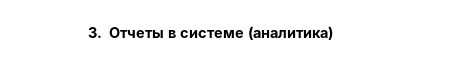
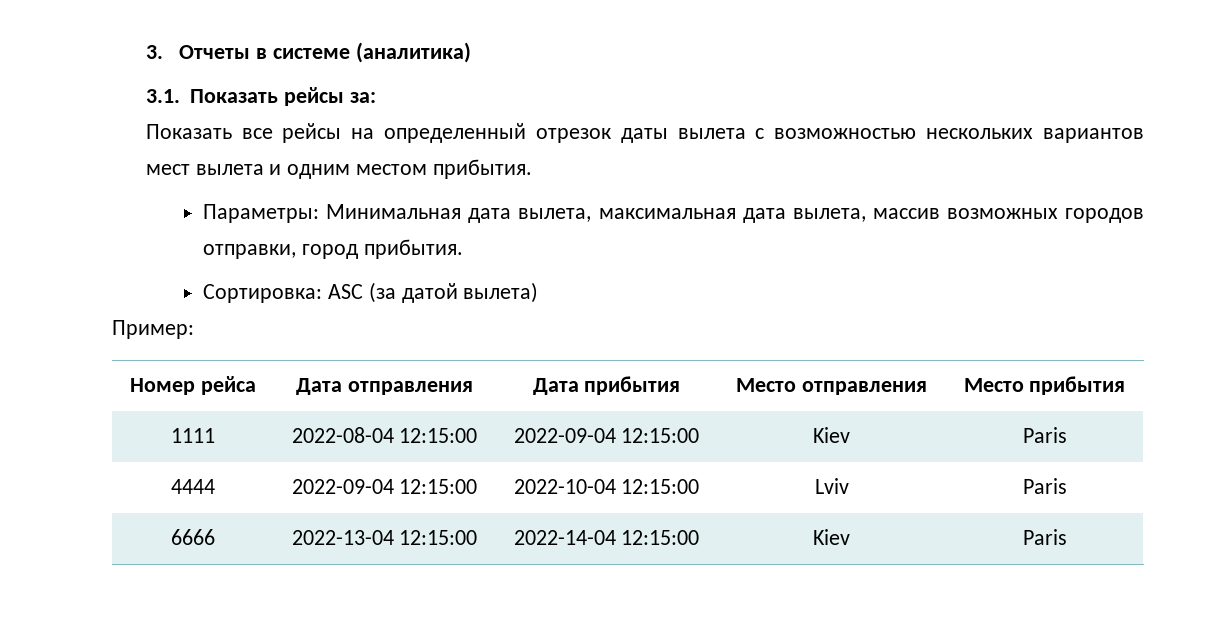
+ 3.1. Показать рейсы за:
+ Показать все рейсы на определенный отрезок даты вылета с возможностью нескольких вариантов мест вылета и одним местом прибытия.
+ Параметры: Минимальная дата вылета, максимальная дата вылета, массив возможных городов отправки, город прибытия.
+ Сортировка: ASC (за датой вылета)
+ Пример:
+ Номер рейса | Дата отправления | Дата прибытия | Место отправления | Место прибытия
+ 1111 | 2022-08-04 12:15:00 | 2022-09-04 12:15:00 | Kiev | Paris
+ 4444 | 2022-09-04 12:15:00 | 2022-10-04 12:15:00 | Lviv | Paris
+ 6666 | 2022-13-04 12:15:00 | 2022-14-04 12:15:00 | Kiev | Paris

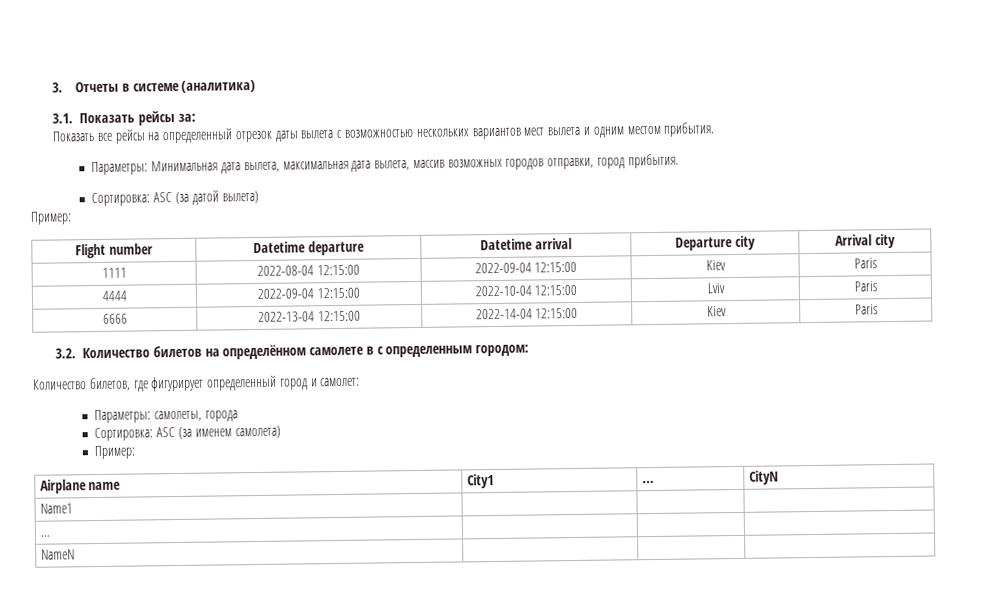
- Номер рейса | Дата отправления | Дата прибытия | Место отправления | Место прибытия
+ Flight number | Datetime departure | Datetime arrival | Departure city | Arrival city
+ 3.2. Количество билетов на определённом самолете в с определенным городом:
+ Количество билетов, где фигурирует определенный город и самолет:
+ Параметры: самолеты, города
+ Сортировка: ASC (за именем самолета)
+ Пример:
+ Airplane name | City1 | … | CityN
+ Name1 | | |
+ … | | |
+ NameN | | |

